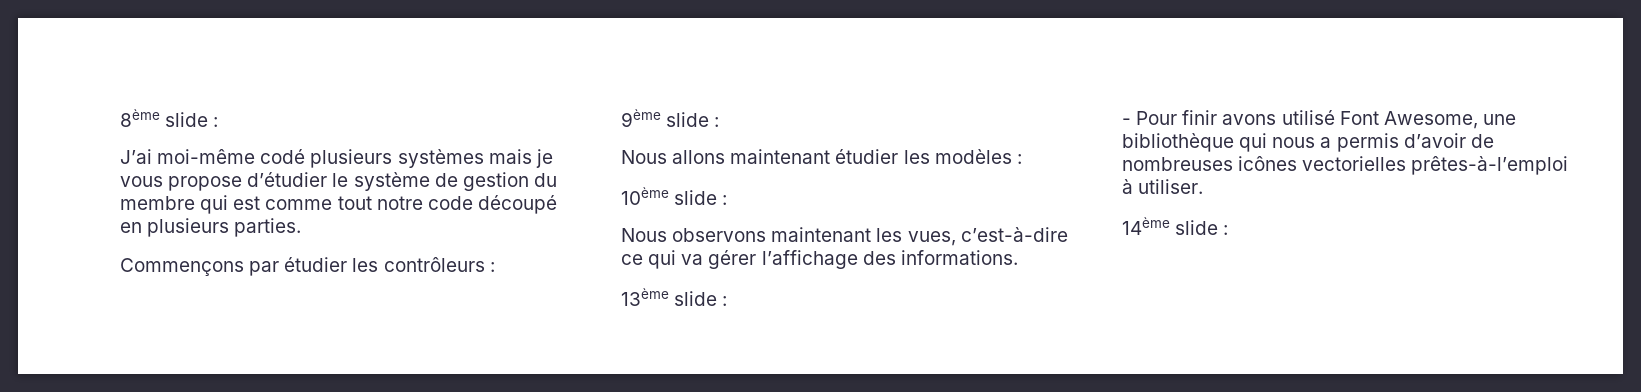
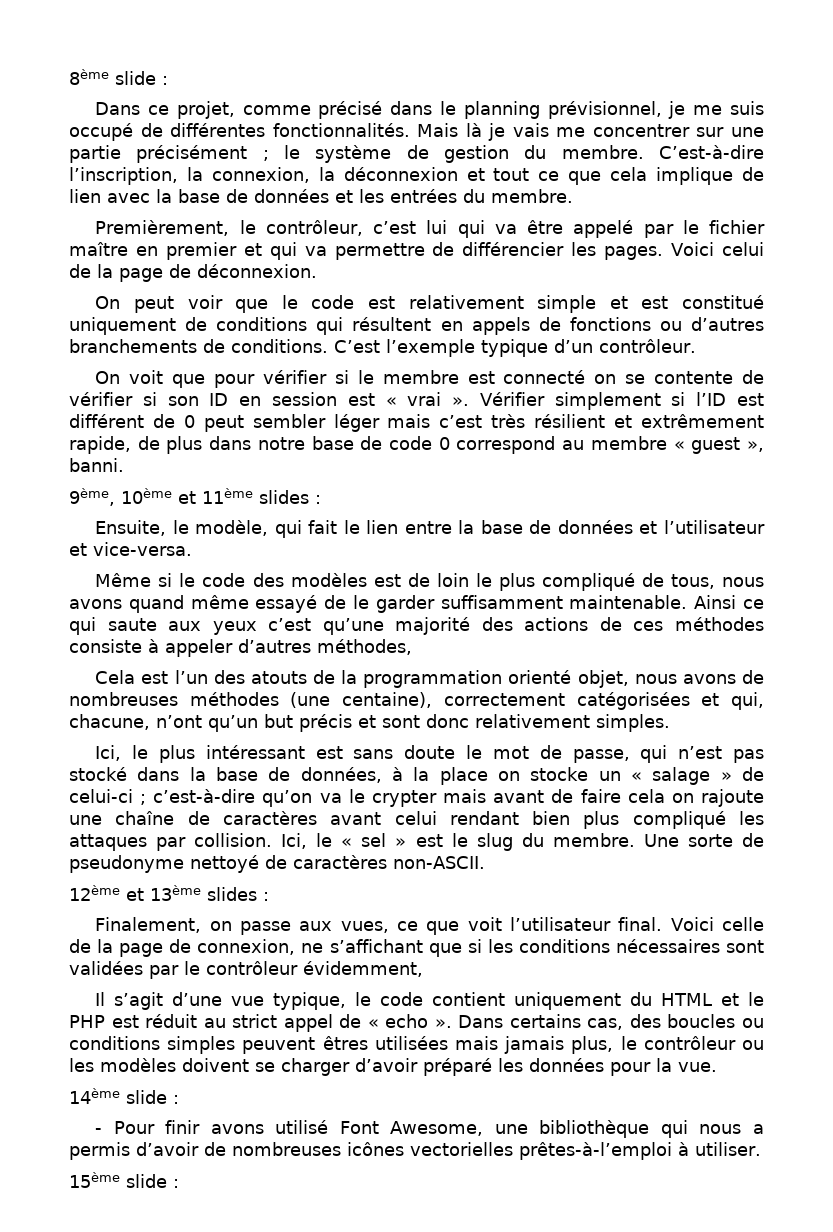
- J’ai moi-même codé plusieurs systèmes mais je vous propose d’étudier le système de gestion du membre qui est comme tout notre code découpé en plusieurs parties.
- Commençons par étudier les contrôleurs :
- 9ème slide :
- Nous allons maintenant étudier les modèles :
- 10ème slide :
- Nous observons maintenant les vues, c’est-à-dire ce qui va gérer l’affichage des informations.
- 13ème slide :
+ Dans ce projet, comme précisé dans le planning prévisionnel, je me suis occupé de différentes fonctionnalités. Mais là je vais me concentrer sur une partie précisément ; le système de gestion du membre. C’est-à-dire l’inscription, la connexion, la déconnexion et tout ce que cela implique de lien avec la base de données et les entrées du membre.
+ Premièrement, le contrôleur, c’est lui qui va être appelé par le fichier maître en premier et qui va permettre de différencier les pages. Voici celui de la page de déconnexion.
+ On peut voir que le code est relativement simple et est constitué uniquement de conditions qui résultent en appels de fonctions ou d’autres branchements de conditions. C’est l’exemple typique d’un contrôleur.
+ On voit que pour vérifier si le membre est connecté on se contente de vérifier si son ID en session est « vrai ». Vérifier simplement si l’ID est différent de 0 peut sembler léger mais c’est très résilient et extrêmement rapide, de plus dans notre base de code 0 correspond au membre « guest », banni.
+ 9ème, 10ème et 11ème slides :
+ Ensuite, le modèle, qui fait le lien entre la base de données et l’utilisateur et vice-versa.
+ Même si le code des modèles est de loin le plus compliqué de tous, nous avons quand même essayé de le garder suffisamment maintenable. Ainsi ce qui saute aux yeux c’est qu’une majorité des actions de ces méthodes consiste à appeler d’autres méthodes,
+ Cela est l’un des atouts de la programmation orienté objet, nous avons de nombreuses méthodes (une centaine), correctement catégorisées et qui, chacune, n’ont qu’un but précis et sont donc relativement simples.
+ Ici, le plus intéressant est sans doute le mot de passe, qui n’est pas stocké dans la base de données, à la place on stocke un « salage » de celui-ci ; c’est-à-dire qu’on va le crypter mais avant de faire cela on rajoute une chaîne de caractères avant celui rendant bien plus compliqué les attaques par collision. Ici, le « sel » est le slug du membre. Une sorte de pseudonyme nettoyé de caractères non-ASCII.
+ 12ème et 13ème slides :
+ Finalement, on passe aux vues, ce que voit l’utilisateur final. Voici celle de la page de connexion, ne s’affichant que si les conditions nécessaires sont validées par le contrôleur évidemment,
+ Il s’agit d’une vue typique, le code contient uniquement du HTML et le PHP est réduit au strict appel de « echo ». Dans certains cas, des boucles ou conditions simples peuvent êtres utilisées mais jamais plus, le contrôleur ou les modèles doivent se charger d’avoir préparé les données pour la vue.
+ 14ème slide :
- 14ème slide :
+ 15ème slide :

